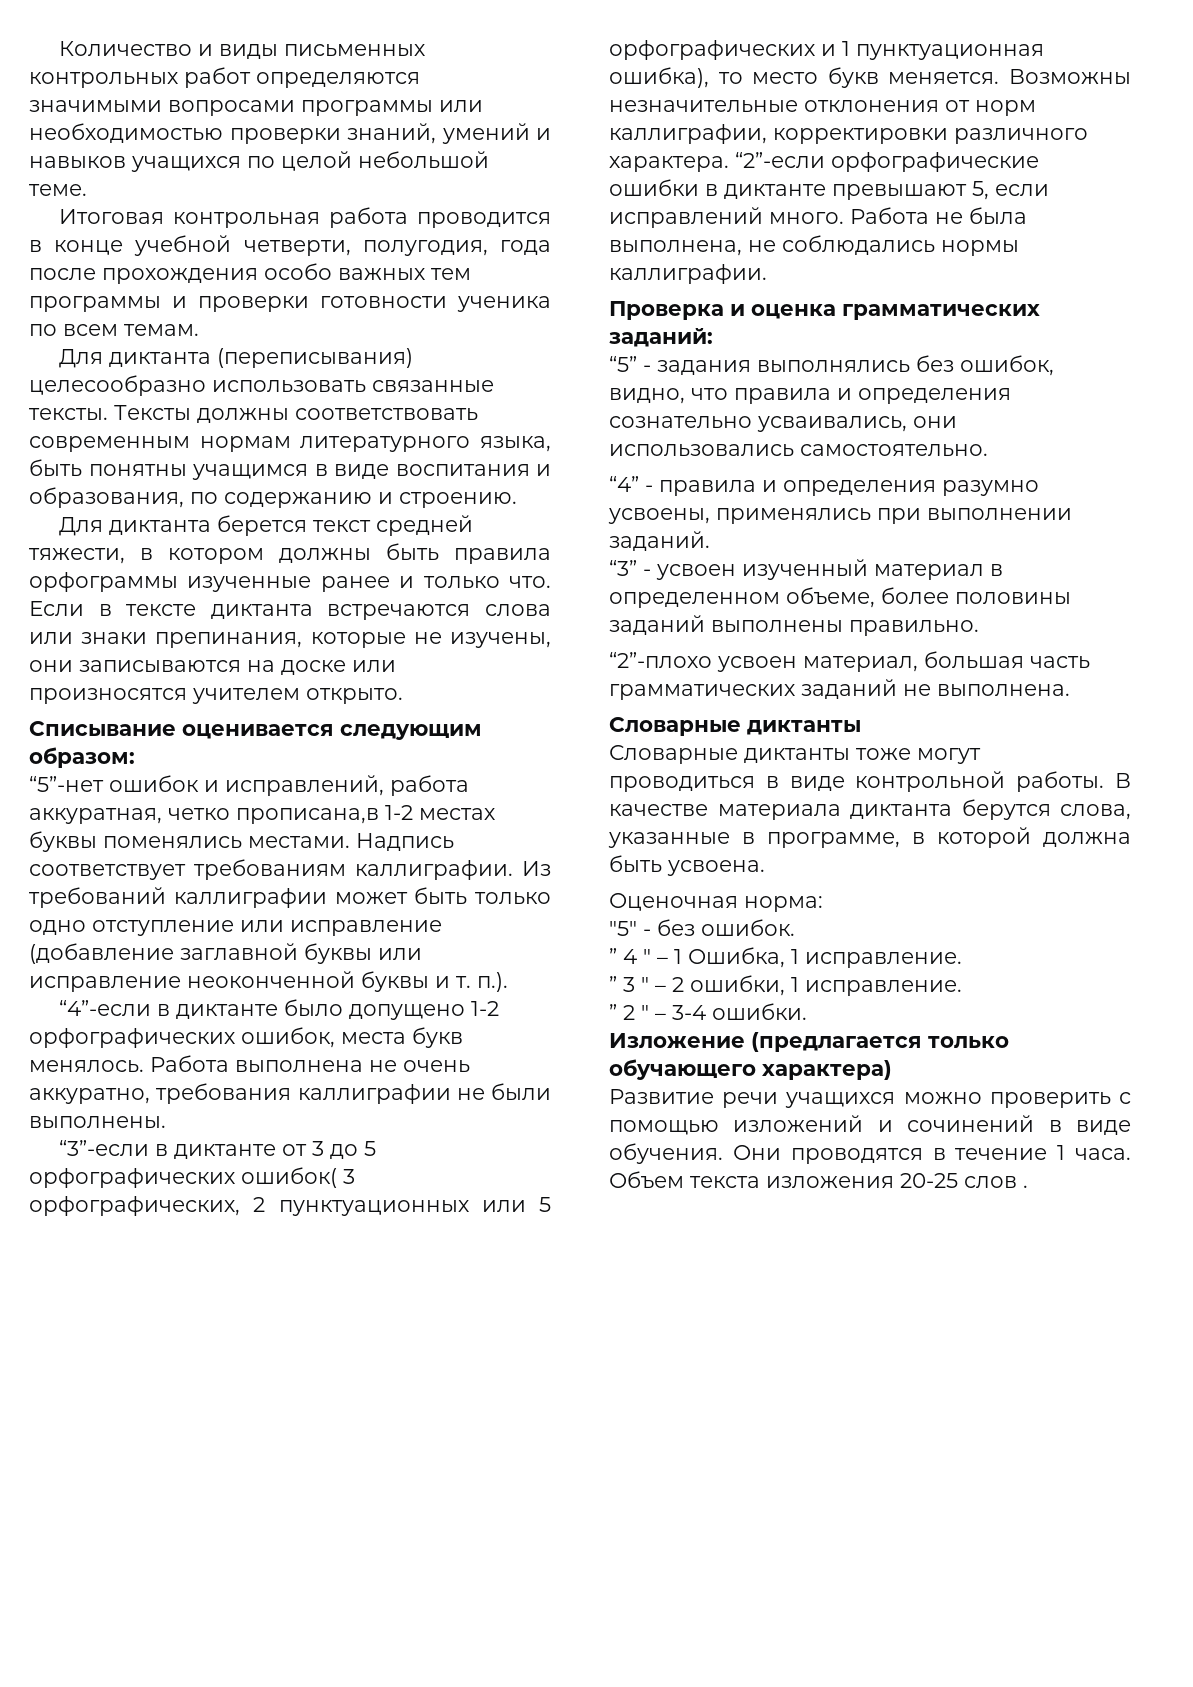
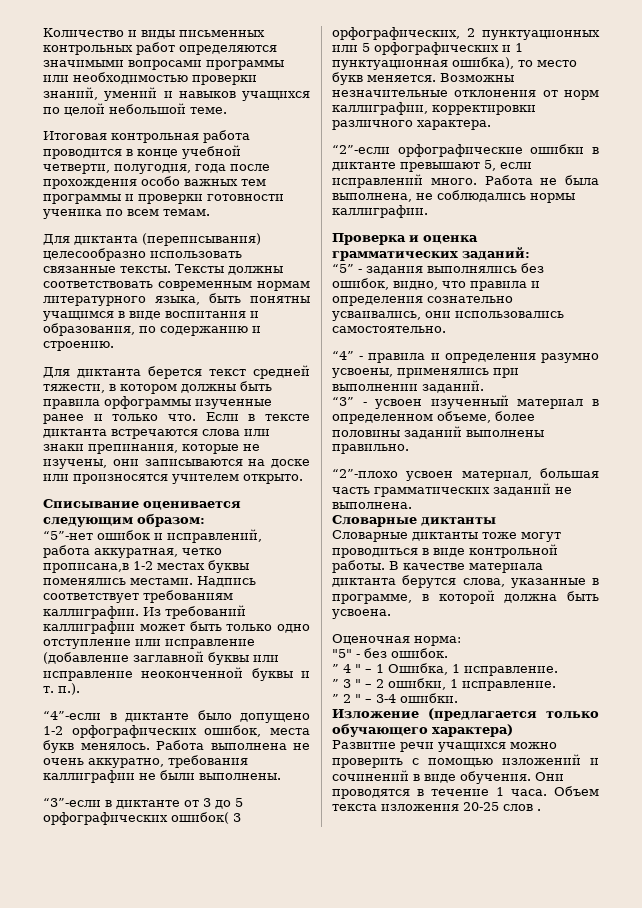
- Возможны незначительные отклонения от норм каллиграфии, корректировки различного характера. “2”-если орфографические ошибки в диктанте превышают 5, если исправлений много.
+ Возможны незначительные отклонения от норм каллиграфии, корректировки различного характера.
+ “2”-если орфографические ошибки в диктанте превышают 5, если исправлений много.

